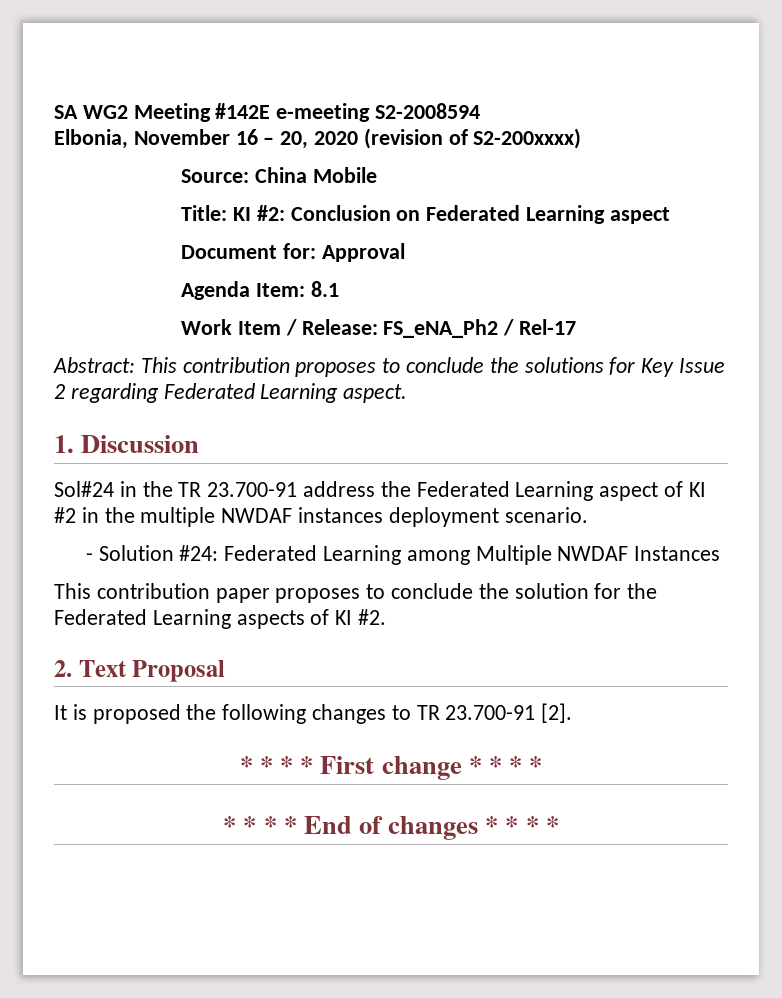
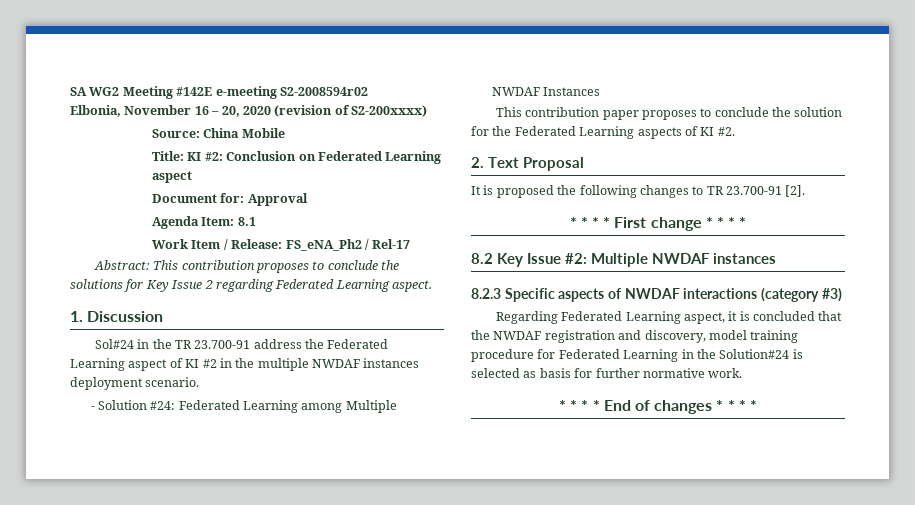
- SA WG2 Meeting #142E e-meeting S2-2008594
+ SA WG2 Meeting #142E e-meeting S2-2008594r02
+ 8.2 Key Issue #2: Multiple NWDAF instances
+ 8.2.3 Specific aspects of NWDAF interactions (category #3)
+ Regarding Federated Learning aspect, it is concluded that the NWDAF registration and discovery, model training procedure for Federated Learning in the Solution#24 is selected as basis for further normative work.

